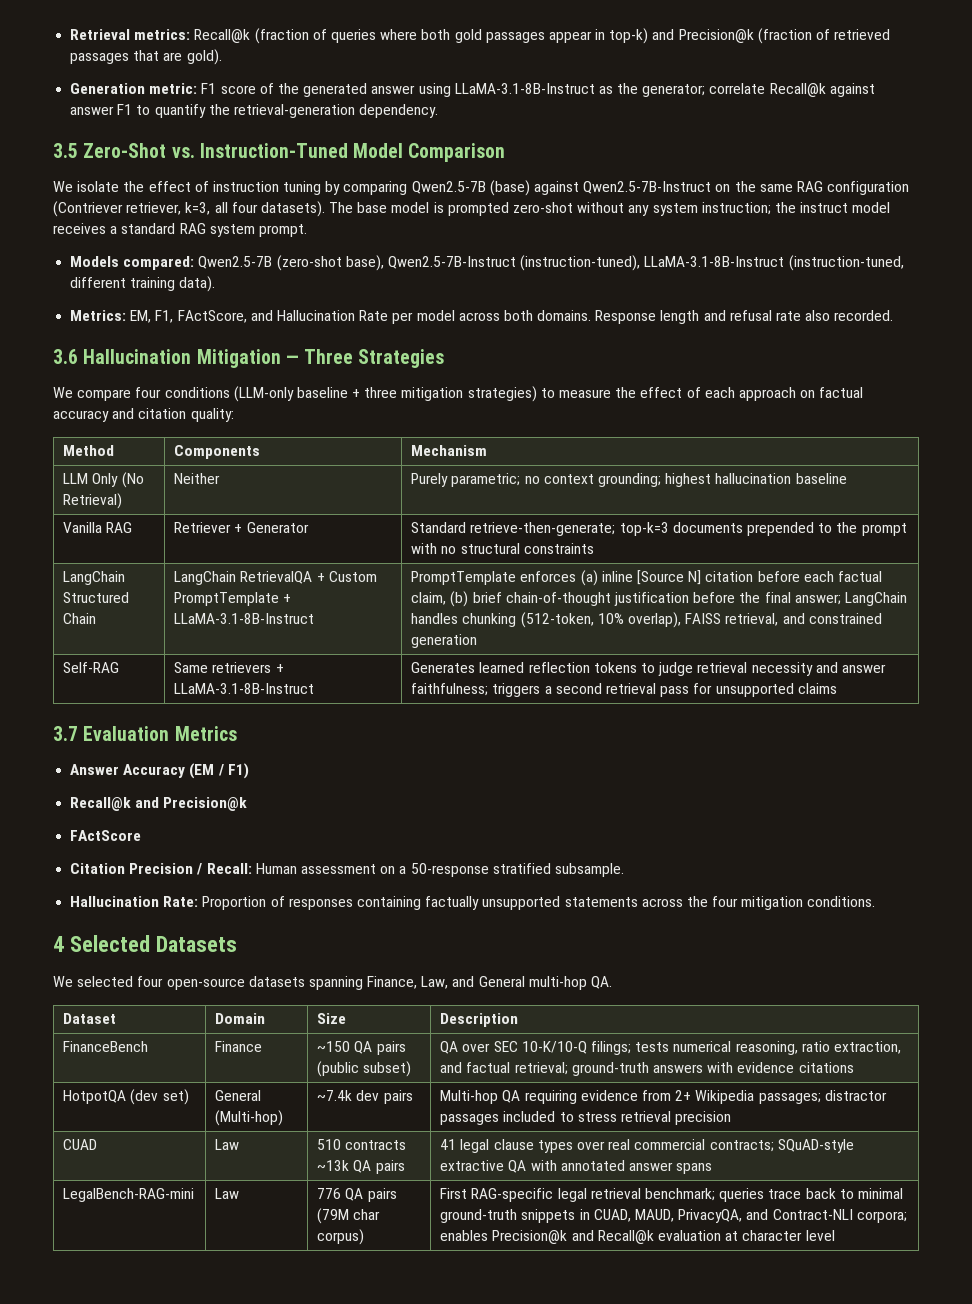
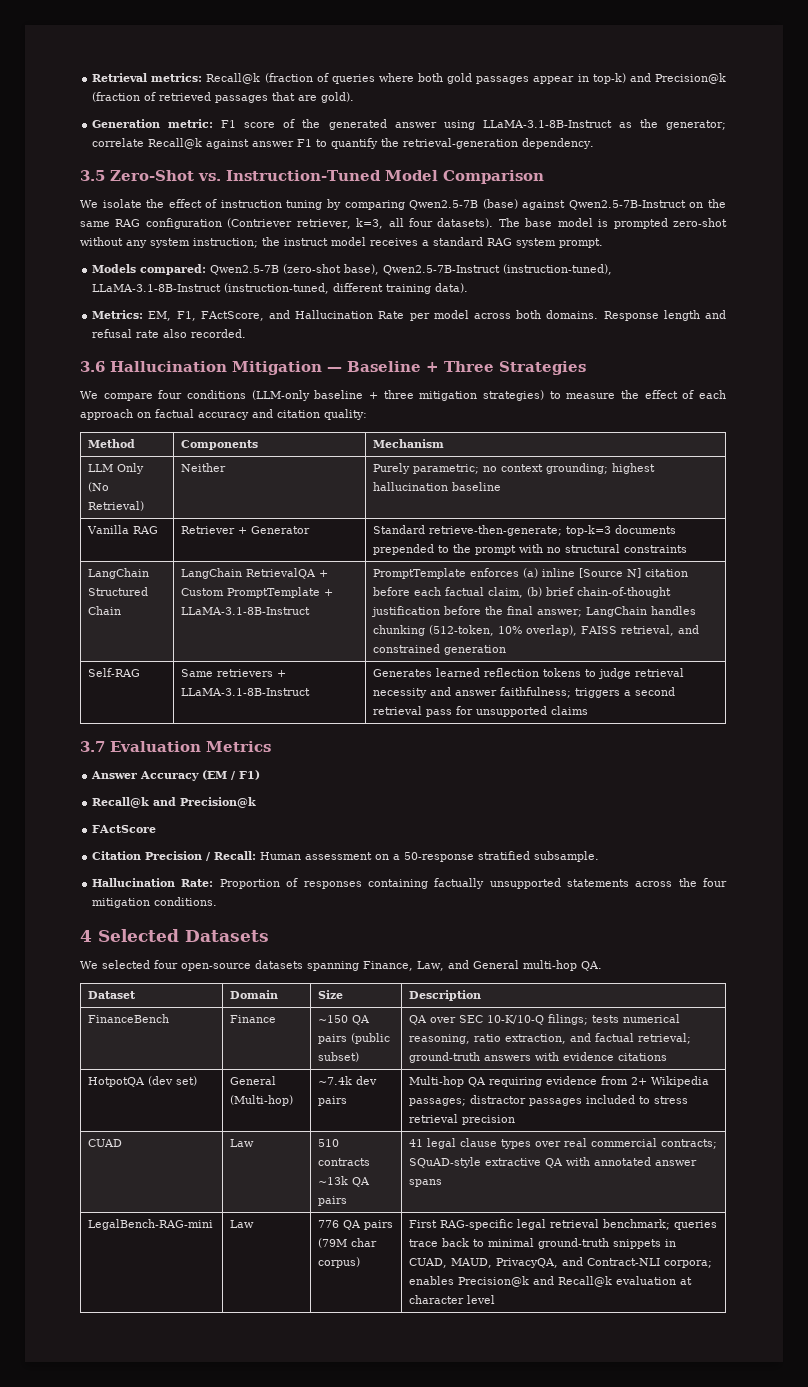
- 3.6 Hallucination Mitigation — Three Strategies
+ 3.6 Hallucination Mitigation — Baseline + Three Strategies

